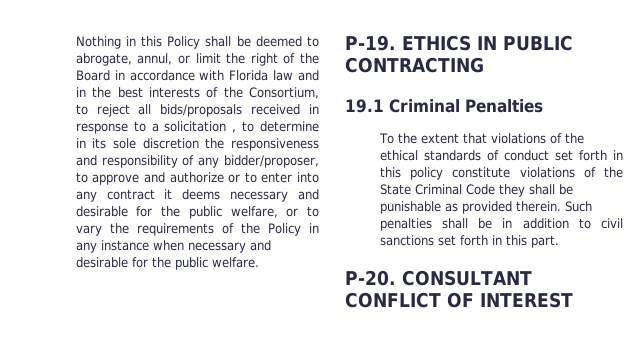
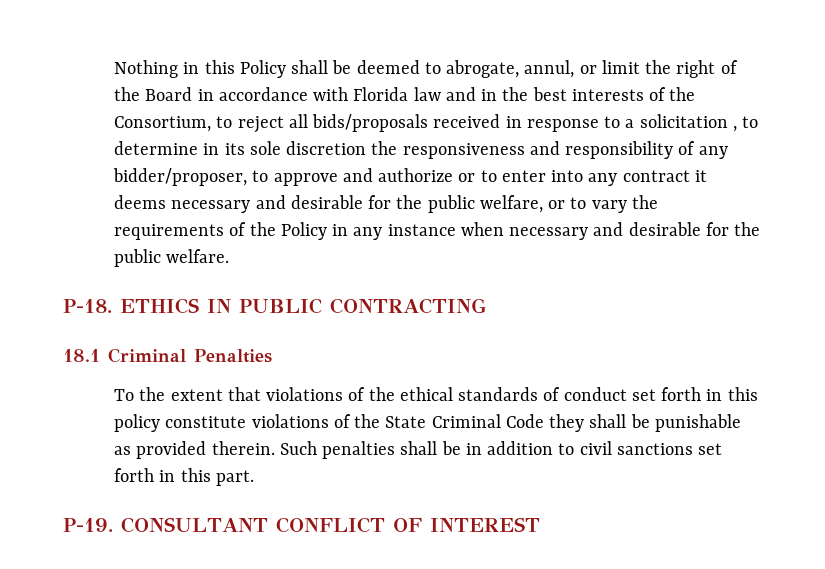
- P-19.
+ P-18.
- 19.1 Criminal Penalties
+ 18.1 Criminal Penalties
- P-20.
+ P-19.

